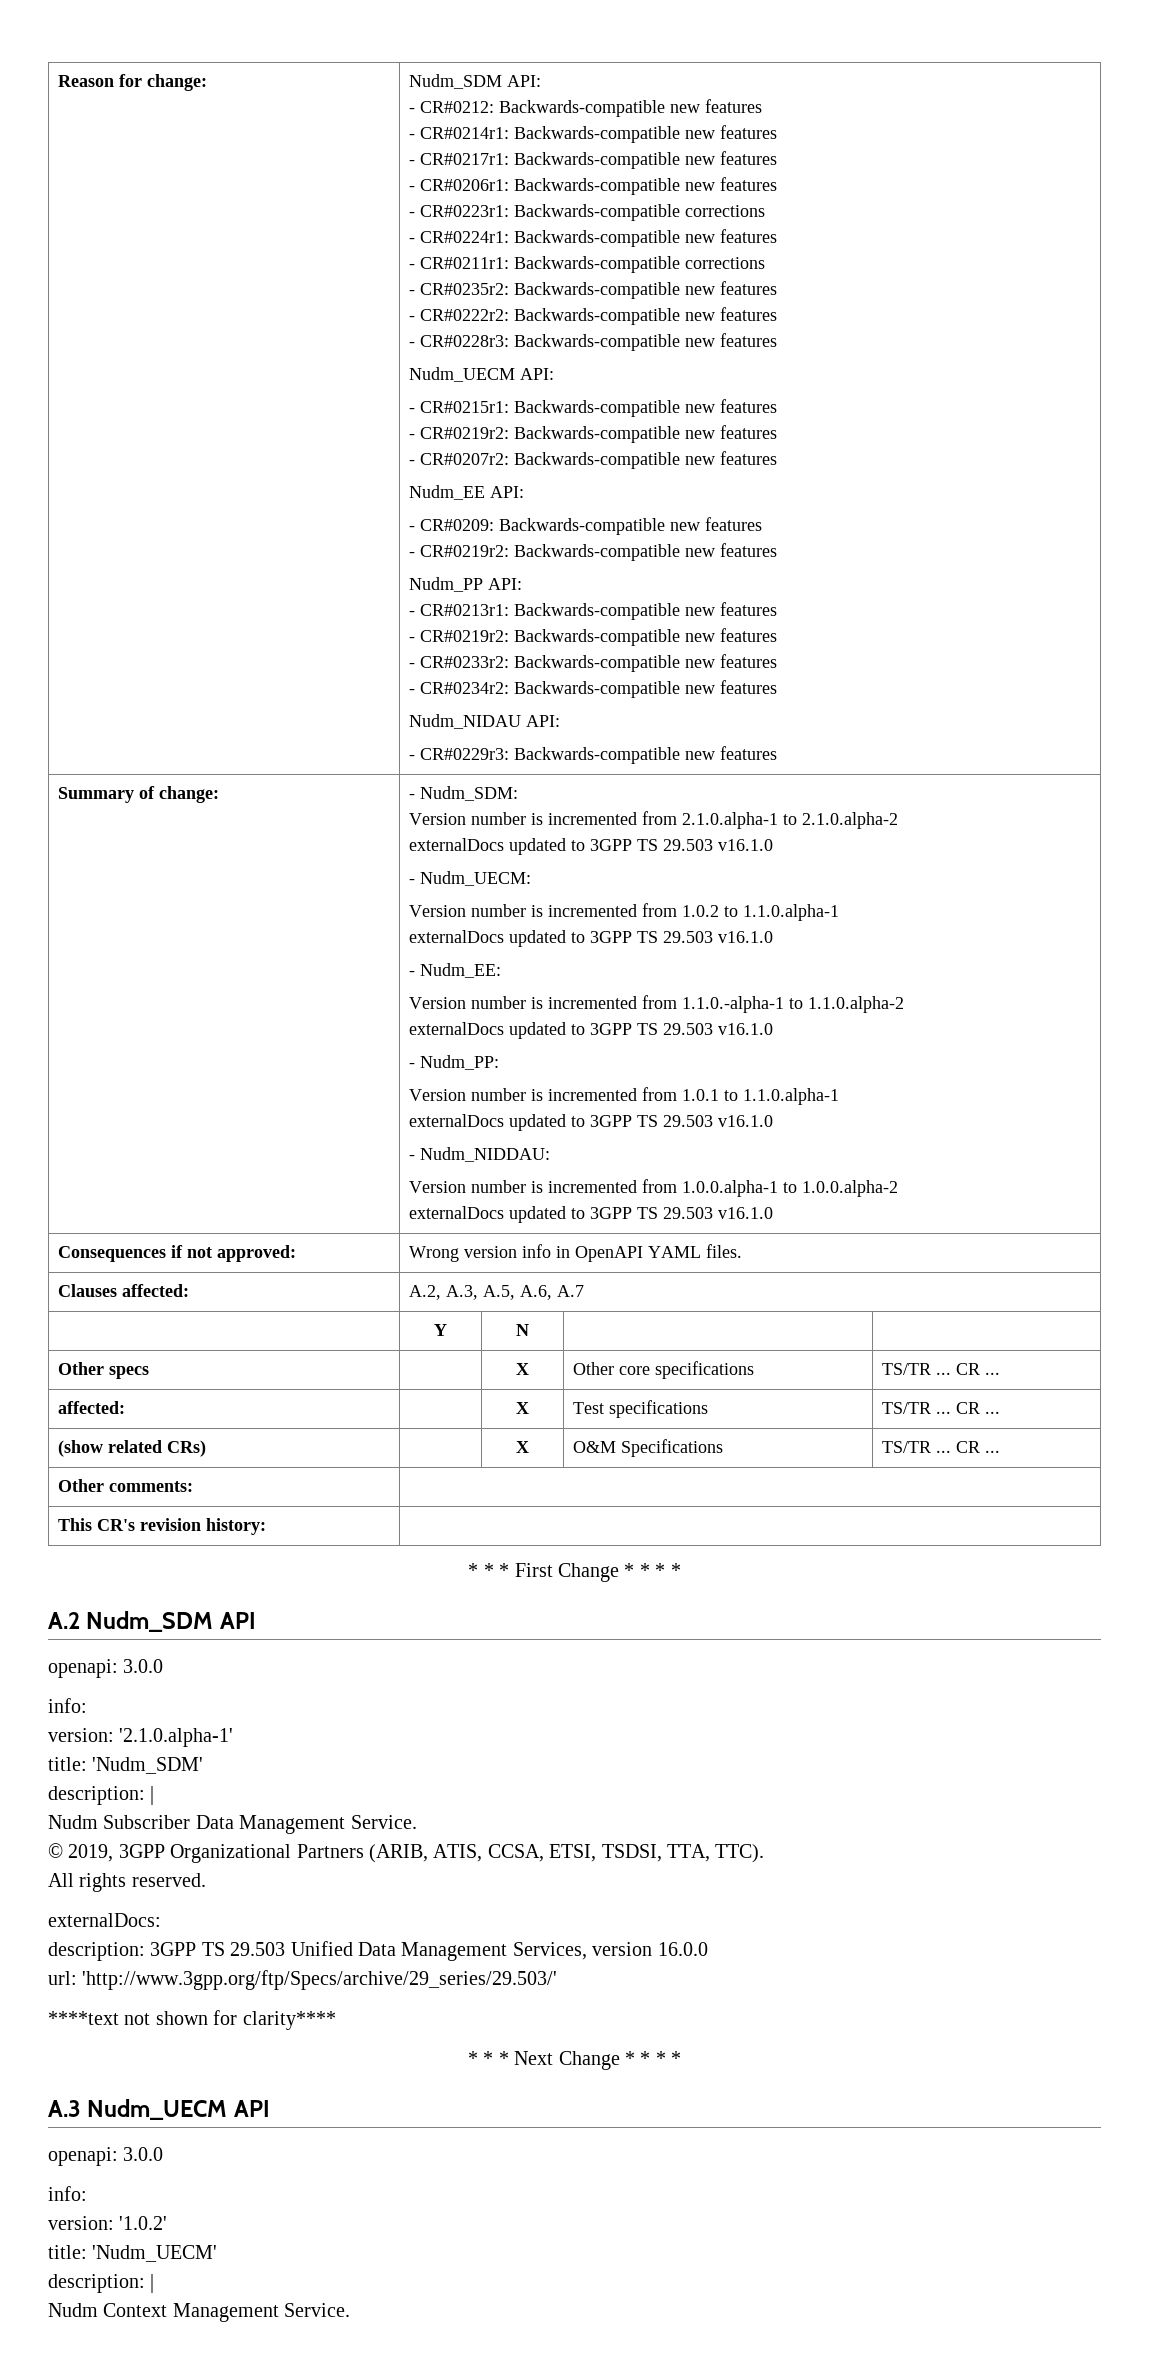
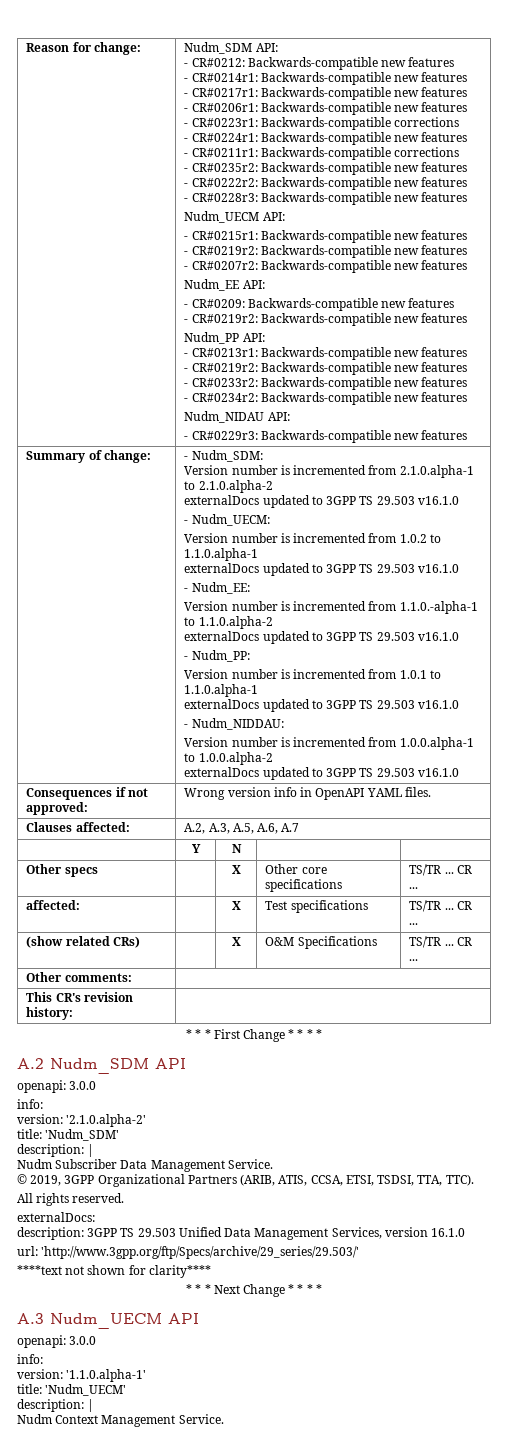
- version: '2.1.0.alpha-1'
+ version: '2.1.0.alpha-2'
- description: 3GPP TS 29.503 Unified Data Management Services, version 16.0.0
+ description: 3GPP TS 29.503 Unified Data Management Services, version 16.1.0
- version: '1.0.2'
+ version: '1.1.0.alpha-1'

